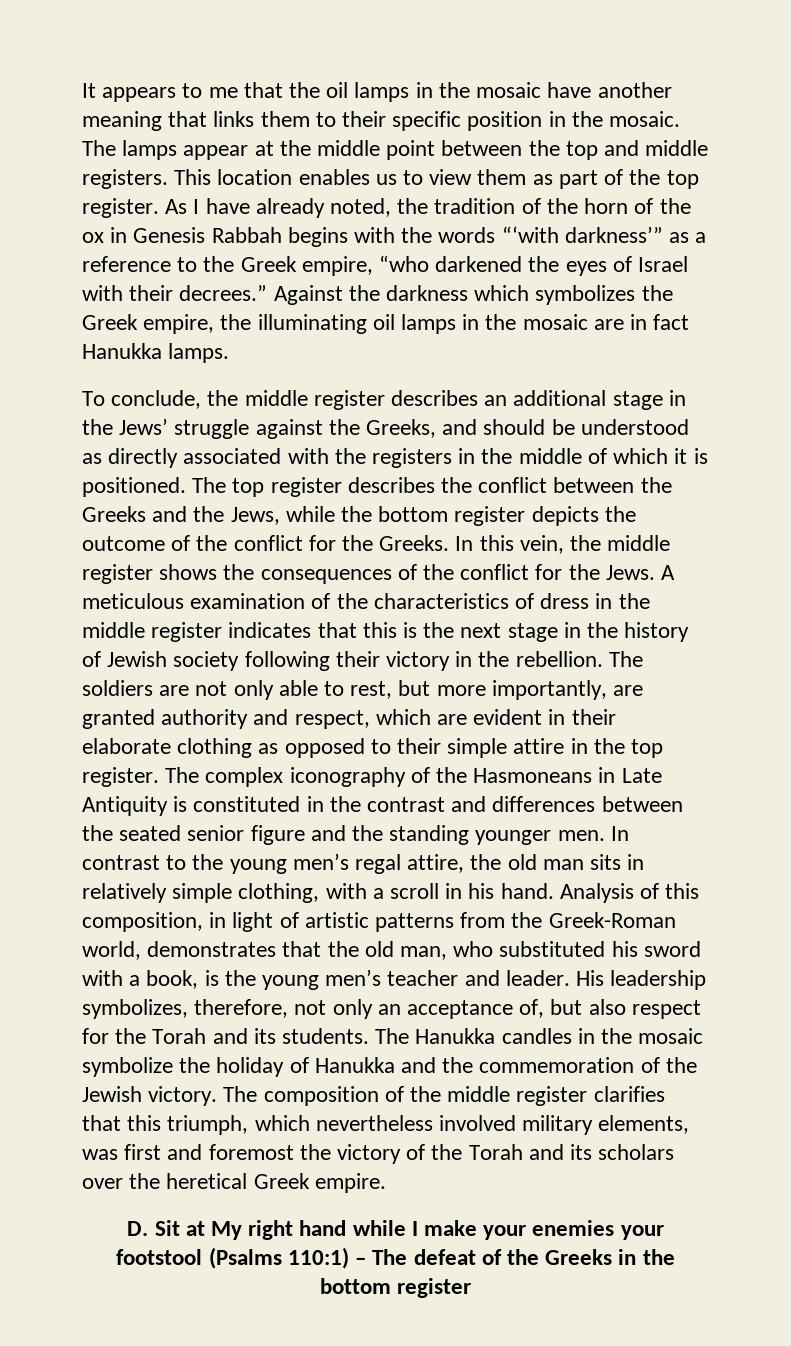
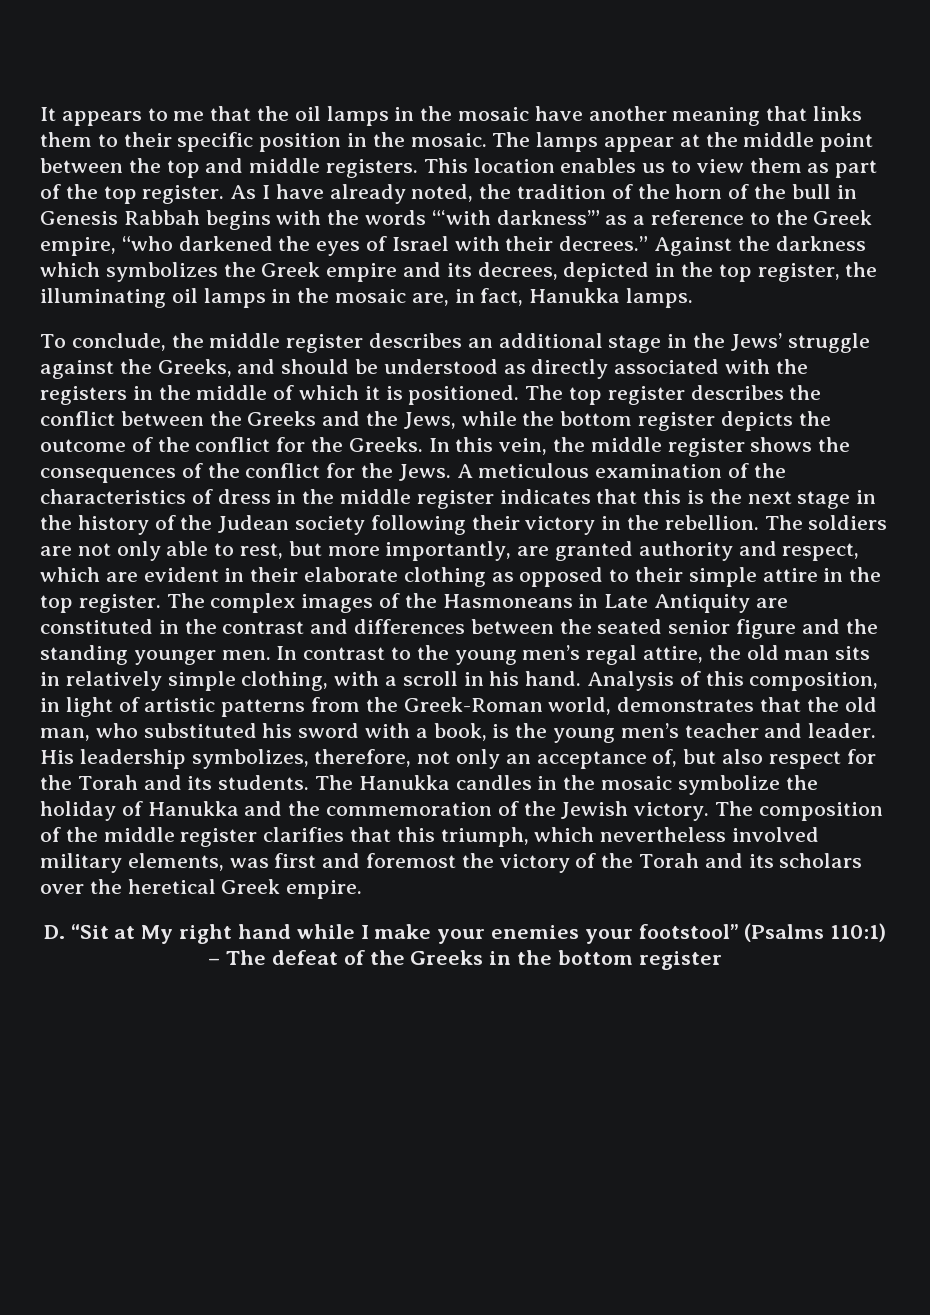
- As I have already noted, the tradition of the horn of the ox in Genesis Rabbah begins with the words “‘with darkness’” as a reference to the Greek empire, “who darkened the eyes of Israel with their decrees.”
+ As I have already noted, the tradition of the horn of the bull in Genesis Rabbah begins with the words “‘with darkness’” as a reference to the Greek empire, “who darkened the eyes of Israel with their decrees.”
- Against the darkness which symbolizes the Greek empire, the illuminating oil lamps in the mosaic are in fact Hanukka lamps.
+ Against the darkness which symbolizes the Greek empire and its decrees, depicted in the top register, the illuminating oil lamps in the mosaic are, in fact, Hanukka lamps.
- A meticulous examination of the characteristics of dress in the middle register indicates that this is the next stage in the history of Jewish society following their victory in the rebellion.
+ A meticulous examination of the characteristics of dress in the middle register indicates that this is the next stage in the history of the Judean society following their victory in the rebellion.
- The complex iconography of the Hasmoneans in Late Antiquity is constituted in the contrast and differences between the seated senior figure and the standing younger men.
+ The complex images of the Hasmoneans in Late Antiquity are constituted in the contrast and differences between the seated senior figure and the standing younger men.
- D. Sit at My right hand while I make your enemies your footstool (Psalms 110:1) – The defeat of the Greeks in the bottom register
+ D. “Sit at My right hand while I make your enemies your footstool” (Psalms 110:1) – The defeat of the Greeks in the bottom register

